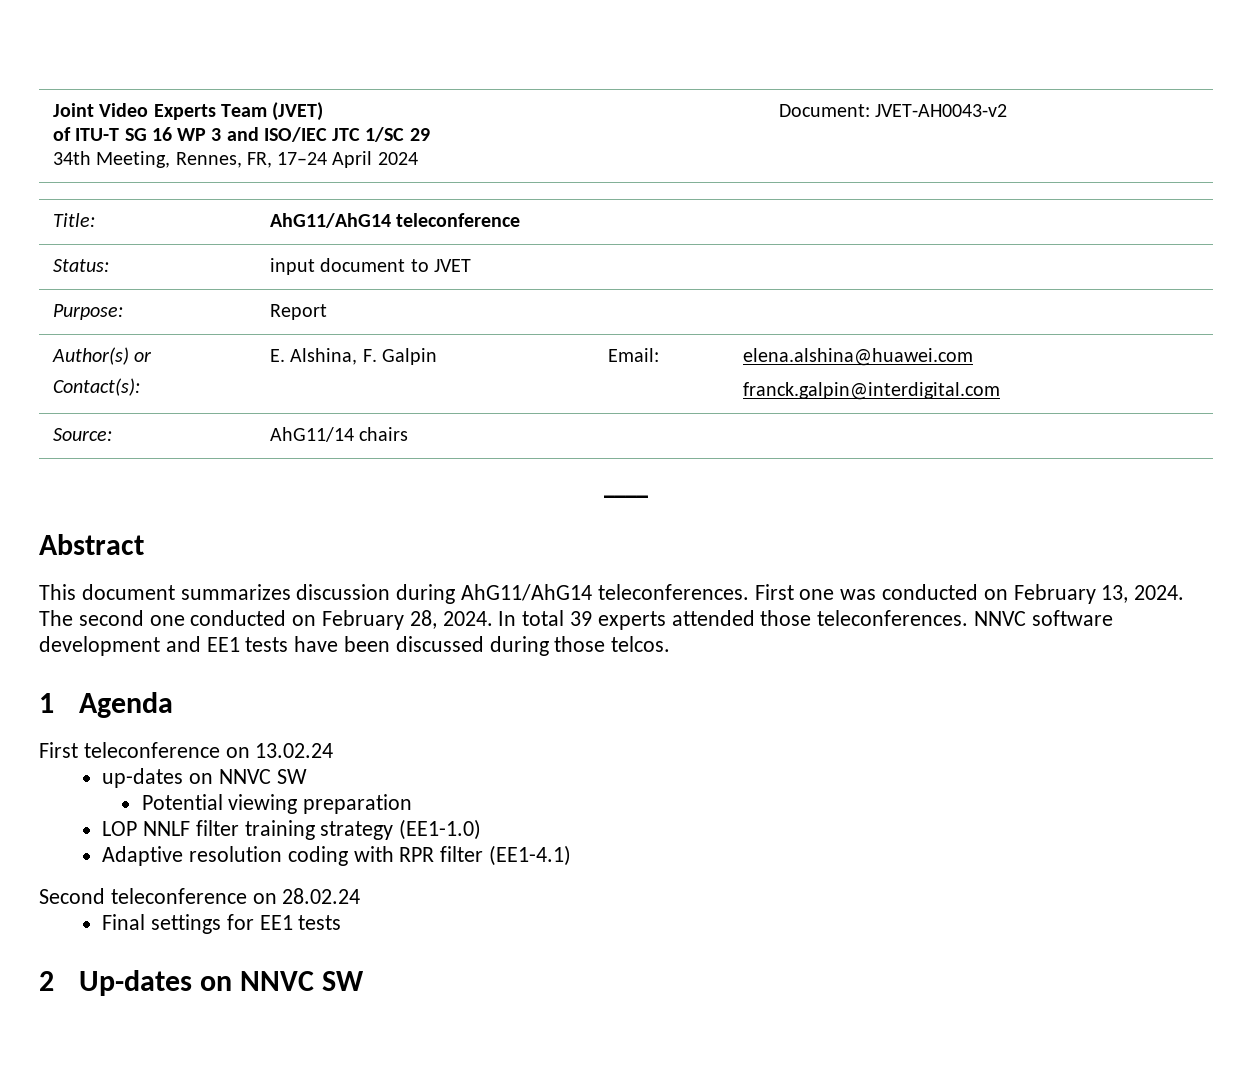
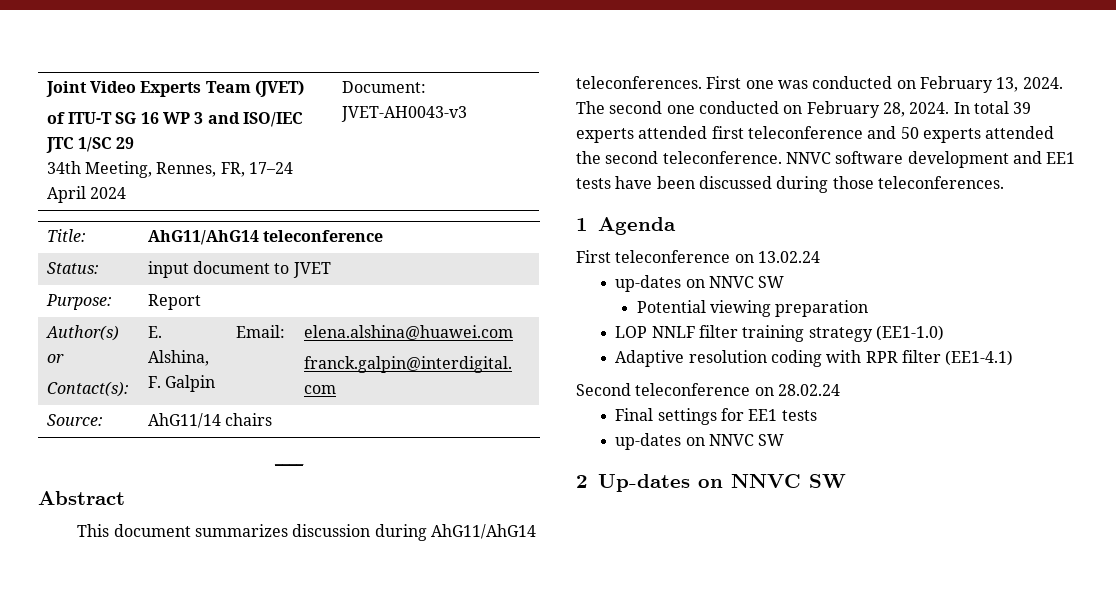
  Joint Video Experts Team (JVET)
  of ITU-T SG 16 WP 3 and ISO/IEC JTC 1/SC 29
- 34th Meeting, Rennes, FR, 17–24 April 2024 | Document: JVET-AH0043-v2
+ 34th Meeting, Rennes, FR, 17–24 April 2024 | Document: JVET-AH0043-v3
- In total 39 experts attended those teleconferences.
+ In total 39 experts attended first teleconference and 50 experts attended the second teleconference.
- NNVC software development and EE1 tests have been discussed during those telcos.
+ NNVC software development and EE1 tests have been discussed during those teleconferences.
  Final settings for EE1 tests
+ up-dates on NNVC SW

